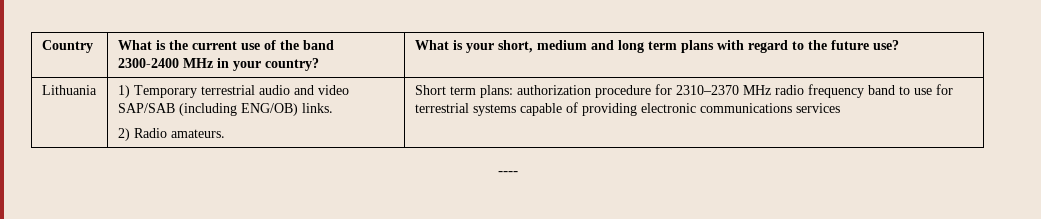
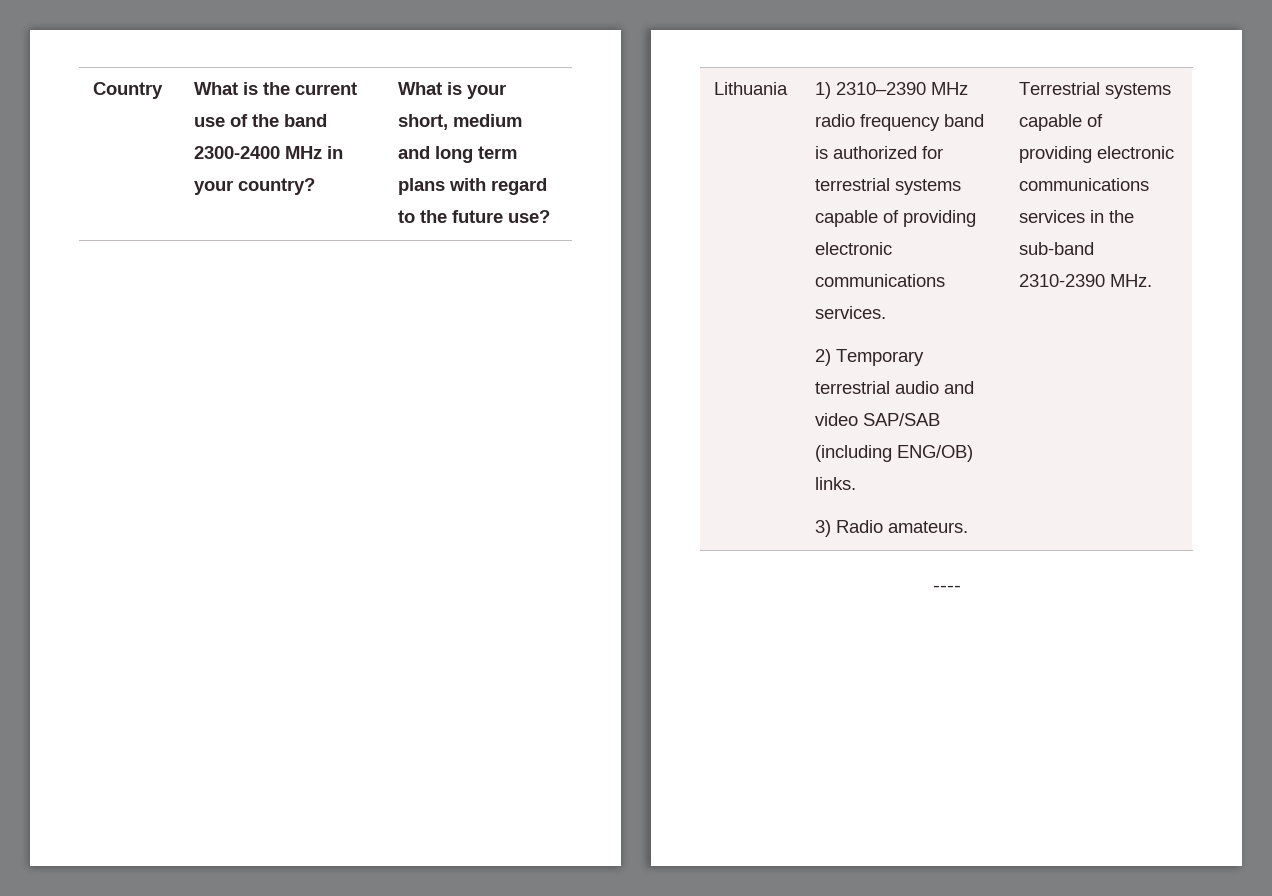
- 1) Temporary terrestrial audio and video SAP/SAB (including ENG/OB) links.
+ 1) 2310–2390 MHz radio frequency band is authorized for terrestrial systems capable of providing electronic communications services.
+ 2) Temporary terrestrial audio and video SAP/SAB (including ENG/OB) links.
- 2) Radio amateurs.
+ 3) Radio amateurs.
- Short term plans: authorization procedure for 2310–2370 MHz radio frequency band to use for terrestrial systems capable of providing electronic communications services
+ Terrestrial systems capable of providing electronic communications services in the sub-band 2310-2390 MHz.

